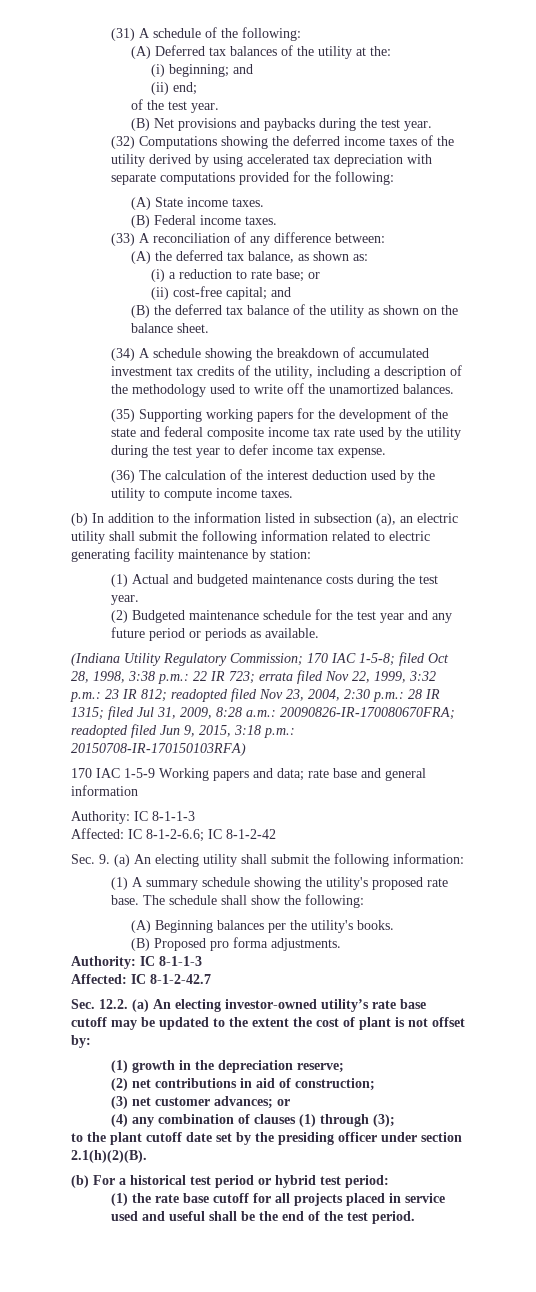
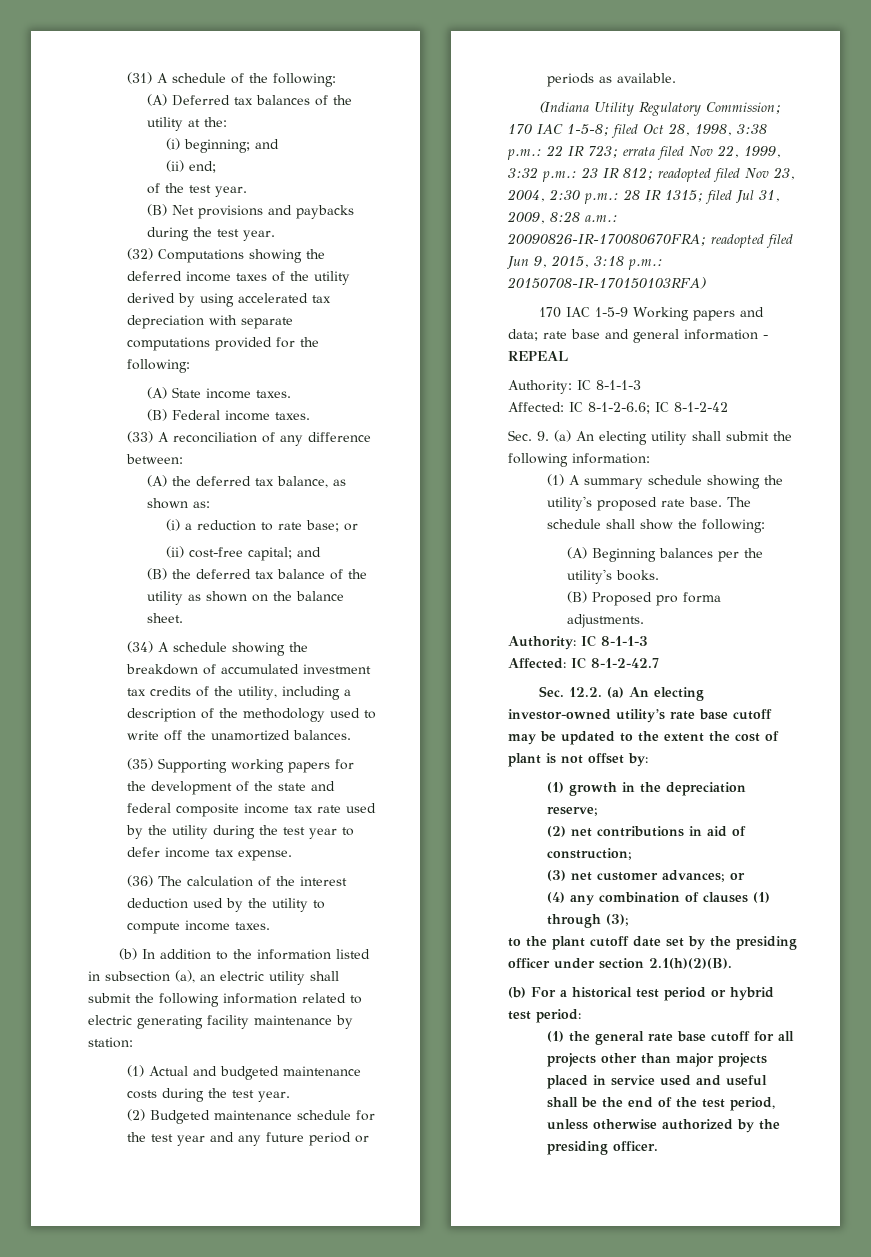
- 170 IAC 1-5-9 Working papers and data; rate base and general information
+ 170 IAC 1-5-9 Working papers and data; rate base and general information - REPEAL
- (1) the rate base cutoff for all projects placed in service used and useful shall be the end of the test period.
+ (1) the general rate base cutoff for all projects other than major projects placed in service used and useful shall be the end of the test period, unless otherwise authorized by the presiding officer.

